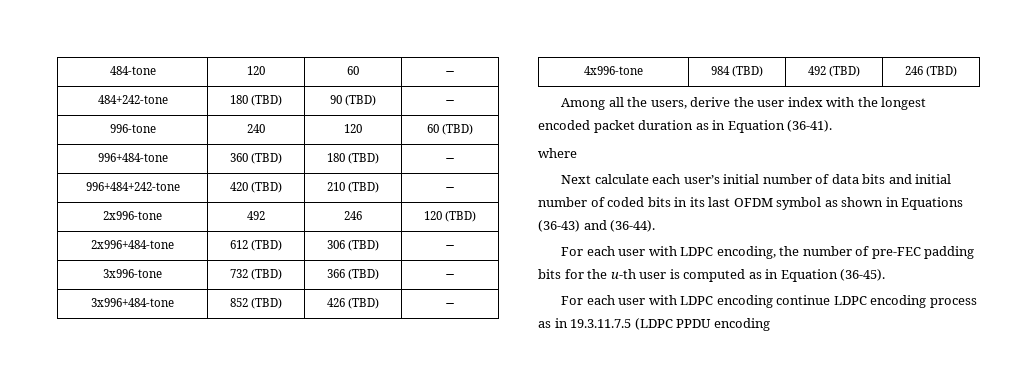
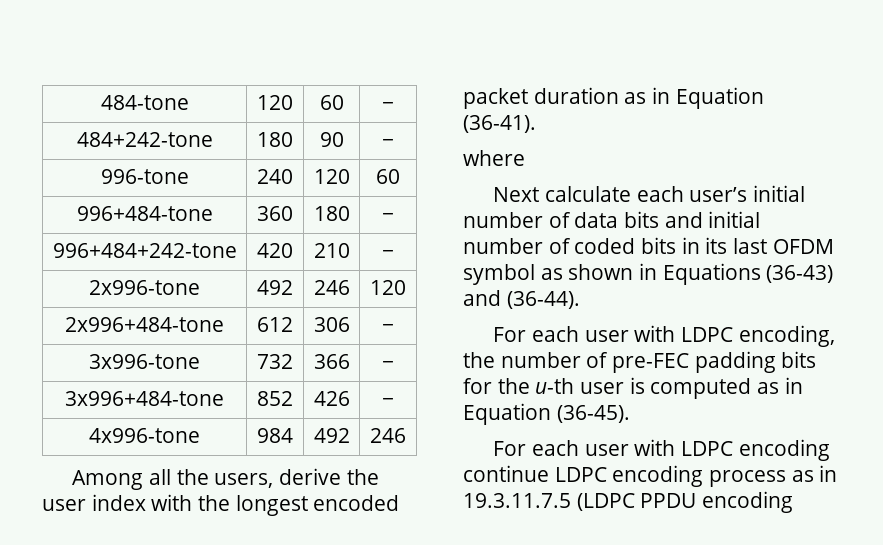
- 484+242-tone | 180 (TBD) | 90 (TBD) | −
+ 484+242-tone | 180 | 90 | −
- 996-tone | 240 | 120 | 60 (TBD)
+ 996-tone | 240 | 120 | 60
- 996+484-tone | 360 (TBD) | 180 (TBD) | −
+ 996+484-tone | 360 | 180 | −
- 996+484+242-tone | 420 (TBD) | 210 (TBD) | −
+ 996+484+242-tone | 420 | 210 | −
- 2x996-tone | 492 | 246 | 120 (TBD)
+ 2x996-tone | 492 | 246 | 120
- 2x996+484-tone | 612 (TBD) | 306 (TBD) | −
+ 2x996+484-tone | 612 | 306 | −
- 3x996-tone | 732 (TBD) | 366 (TBD) | −
+ 3x996-tone | 732 | 366 | −
- 3x996+484-tone | 852 (TBD) | 426 (TBD) | −
+ 3x996+484-tone | 852 | 426 | −
- 4x996-tone | 984 (TBD) | 492 (TBD) | 246 (TBD)
+ 4x996-tone | 984 | 492 | 246

